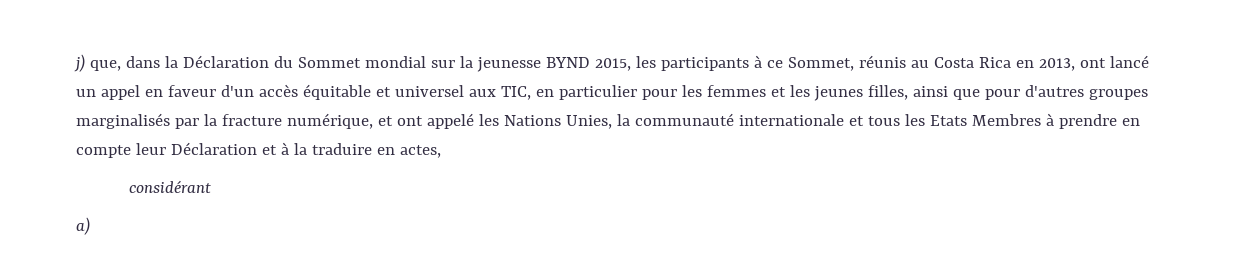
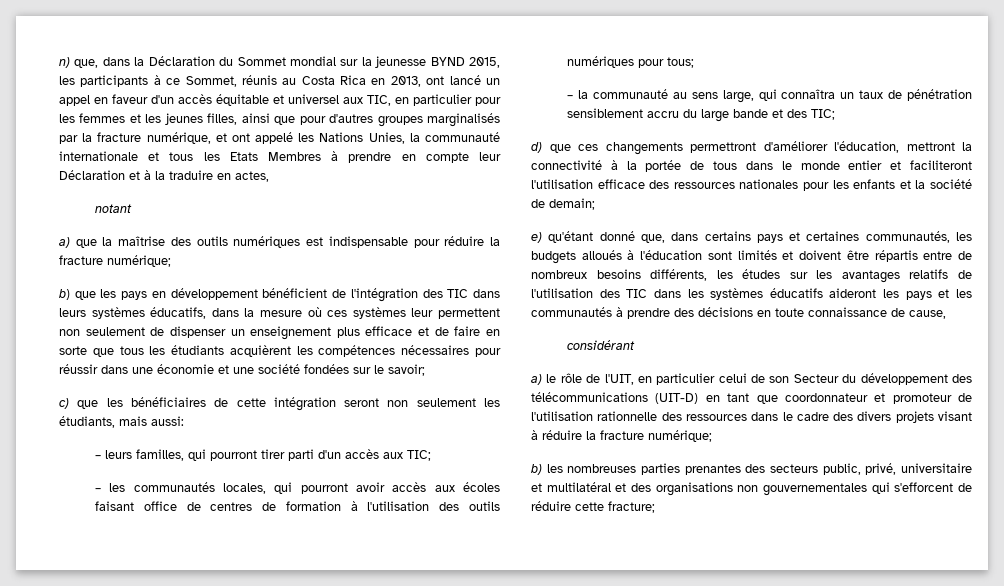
- j) que, dans la Déclaration du Sommet mondial sur la jeunesse BYND 2015, les participants à ce Sommet, réunis au Costa Rica en 2013, ont lancé un appel en faveur d'un accès équitable et universel aux TIC, en particulier pour les femmes et les jeunes filles, ainsi que pour d'autres groupes marginalisés par la fracture numérique, et ont appelé les Nations Unies, la communauté internationale et tous les Etats Membres à prendre en compte leur Déclaration et à la traduire en actes,
+ n) que, dans la Déclaration du Sommet mondial sur la jeunesse BYND 2015, les participants à ce Sommet, réunis au Costa Rica en 2013, ont lancé un appel en faveur d'un accès équitable et universel aux TIC, en particulier pour les femmes et les jeunes filles, ainsi que pour d'autres groupes marginalisés par la fracture numérique, et ont appelé les Nations Unies, la communauté internationale et tous les Etats Membres à prendre en compte leur Déclaration et à la traduire en actes,
+ notant
+ a) que la maîtrise des outils numériques est indispensable pour réduire la fracture numérique;
+ b) que les pays en développement bénéficient de l'intégration des TIC dans leurs systèmes éducatifs, dans la mesure où ces systèmes leur permettent non seulement de dispenser un enseignement plus efficace et de faire en sorte que tous les étudiants acquièrent les compétences nécessaires pour réussir dans une économie et une société fondées sur le savoir;
+ c) que les bénéficiaires de cette intégration seront non seulement les étudiants, mais aussi:
+ – leurs familles, qui pourront tirer parti d'un accès aux TIC;
+ – les communautés locales, qui pourront avoir accès aux écoles faisant office de centres de formation à l'utilisation des outils numériques pour tous;
+ – la communauté au sens large, qui connaîtra un taux de pénétration sensiblement accru du large bande et des TIC;
+ d) que ces changements permettront d'améliorer l'éducation, mettront la connectivité à la portée de tous dans le monde entier et faciliteront l'utilisation efficace des ressources nationales pour les enfants et la société de demain;
+ e) qu'étant donné que, dans certains pays et certaines communautés, les budgets alloués à l'éducation sont limités et doivent être répartis entre de nombreux besoins différents, les études sur les avantages relatifs de l'utilisation des TIC dans les systèmes éducatifs aideront les pays et les communautés à prendre des décisions en toute connaissance de cause,
  considérant
- a)
+ a) le rôle de l'UIT, en particulier celui de son Secteur du développement des télécommunications (UIT-D) en tant que coordonnateur et promoteur de l'utilisation rationnelle des ressources dans le cadre des divers projets visant à réduire la fracture numérique;
+ b) les nombreuses parties prenantes des secteurs public, privé, universitaire et multilatéral et des organisations non gouvernementales qui s'efforcent de réduire cette fracture;

